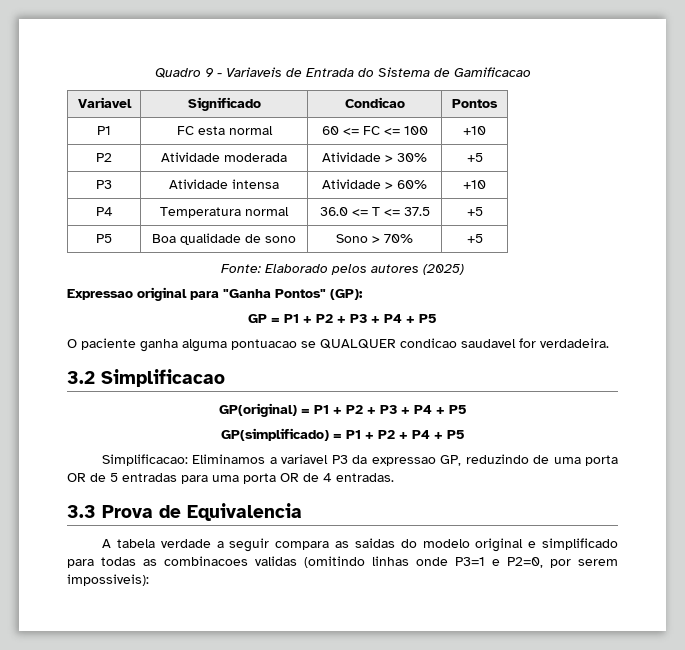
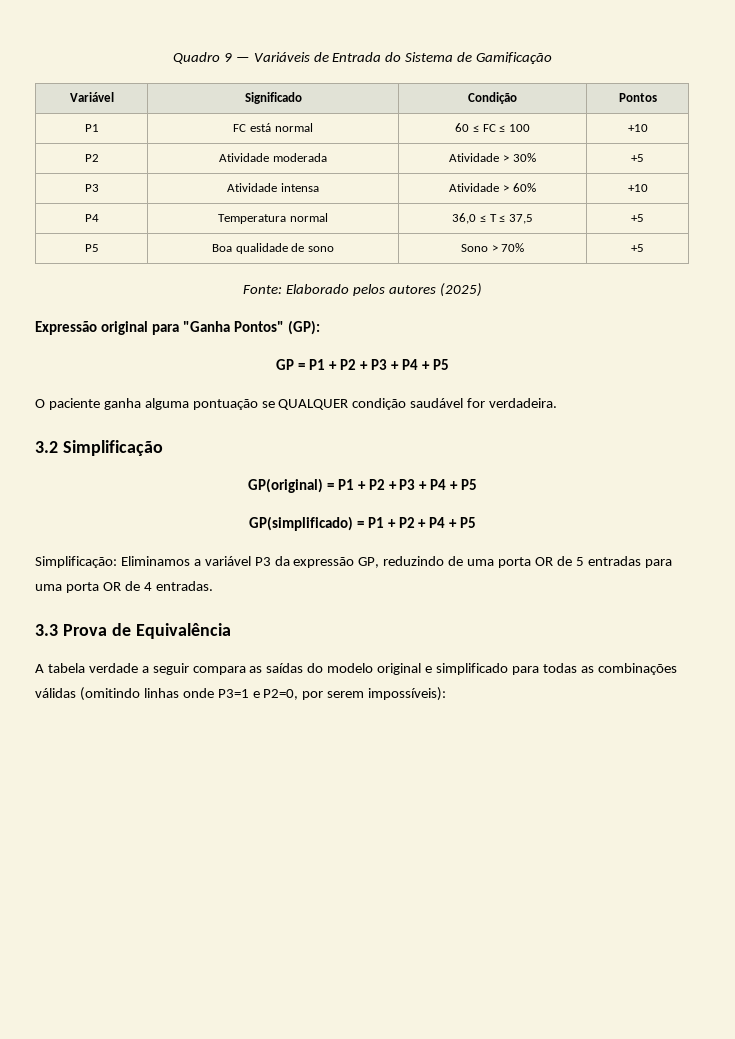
- Quadro 9 - Variaveis de Entrada do Sistema de Gamificacao
- Variavel | Significado | Condicao | Pontos
+ Quadro 9 — Variáveis de Entrada do Sistema de Gamificação
+ Variável | Significado | Condição | Pontos
- P1 | FC esta normal | 60 <= FC <= 100 | +10
+ P1 | FC está normal | 60 ≤ FC ≤ 100 | +10
- P4 | Temperatura normal | 36.0 <= T <= 37.5 | +5
+ P4 | Temperatura normal | 36,0 ≤ T ≤ 37,5 | +5
- Expressao original para "Ganha Pontos" (GP):
+ Expressão original para "Ganha Pontos" (GP):
- O paciente ganha alguma pontuacao se QUALQUER condicao saudavel for verdadeira.
+ O paciente ganha alguma pontuação se QUALQUER condição saudável for verdadeira.
- 3.2 Simplificacao
+ 3.2 Simplificação
- Simplificacao: Eliminamos a variavel P3 da expressao GP, reduzindo de uma porta OR de 5 entradas para uma porta OR de 4 entradas.
+ Simplificação: Eliminamos a variável P3 da expressão GP, reduzindo de uma porta OR de 5 entradas para uma porta OR de 4 entradas.
- 3.3 Prova de Equivalencia
+ 3.3 Prova de Equivalência
- A tabela verdade a seguir compara as saidas do modelo original e simplificado para todas as combinacoes validas (omitindo linhas onde P3=1 e P2=0, por serem impossiveis):
+ A tabela verdade a seguir compara as saídas do modelo original e simplificado para todas as combinações válidas (omitindo linhas onde P3=1 e P2=0, por serem impossíveis):

